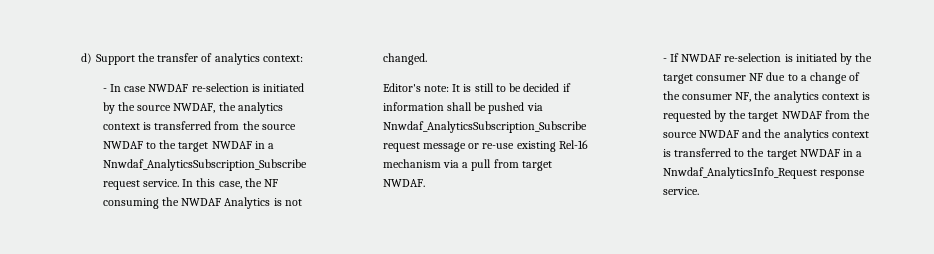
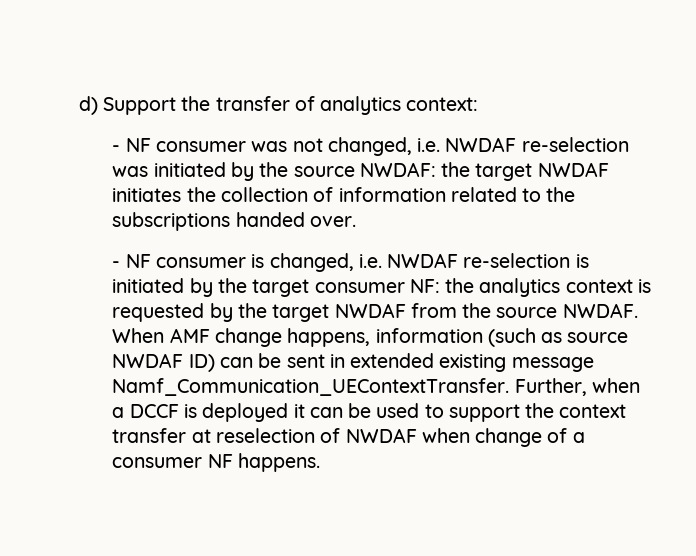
- - In case NWDAF re-selection is initiated by the source NWDAF, the analytics context is transferred from the source NWDAF to the target NWDAF in a Nnwdaf_AnalyticsSubscription_Subscribe request service. In this case, the NF consuming the NWDAF Analytics is not changed.
- Editor's note: It is still to be decided if information shall be pushed via Nnwdaf_AnalyticsSubscription_Subscribe request message or re-use existing Rel-16 mechanism via a pull from target NWDAF.
- - If NWDAF re-selection is initiated by the target consumer NF due to a change of the consumer NF, the analytics context is requested by the target NWDAF from the source NWDAF and the analytics context is transferred to the target NWDAF in a Nnwdaf_AnalyticsInfo_Request response service.
+ - NF consumer was not changed, i.e. NWDAF re-selection was initiated by the source NWDAF: the target NWDAF initiates the collection of information related to the subscriptions handed over.
+ - NF consumer is changed, i.e. NWDAF re-selection is initiated by the target consumer NF: the analytics context is requested by the target NWDAF from the source NWDAF. When AMF change happens, information (such as source NWDAF ID) can be sent in extended existing message Namf_Communication_UEContextTransfer. Further, when a DCCF is deployed it can be used to support the context transfer at reselection of NWDAF when change of a consumer NF happens.

